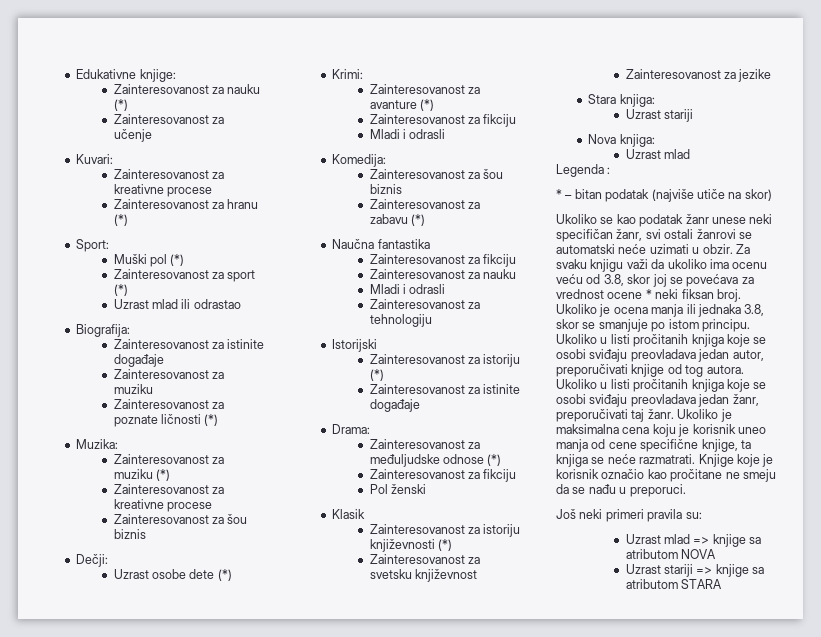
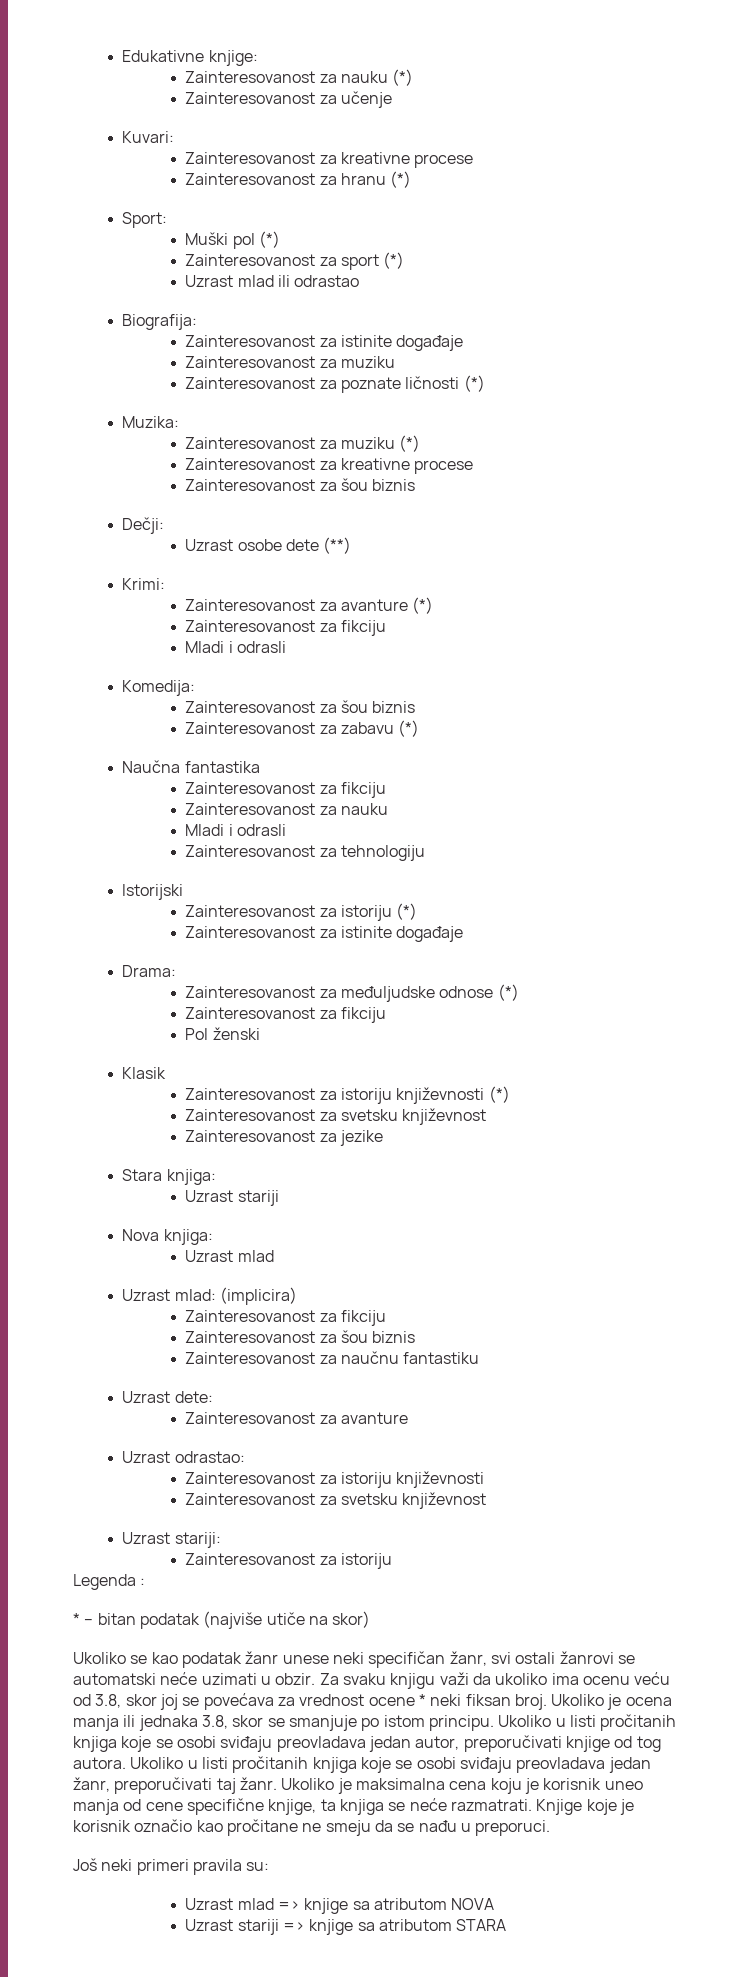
- Uzrast osobe dete (*)
+ Uzrast osobe dete (**)
+ Uzrast mlad: (implicira)
+ Zainteresovanost za fikciju
+ Zainteresovanost za šou biznis
+ Zainteresovanost za naučnu fantastiku
+ Uzrast dete:
+ Zainteresovanost za avanture
+ Uzrast odrastao:
+ Zainteresovanost za istoriju književnosti
+ Zainteresovanost za svetsku književnost
+ Uzrast stariji:
+ Zainteresovanost za istoriju

